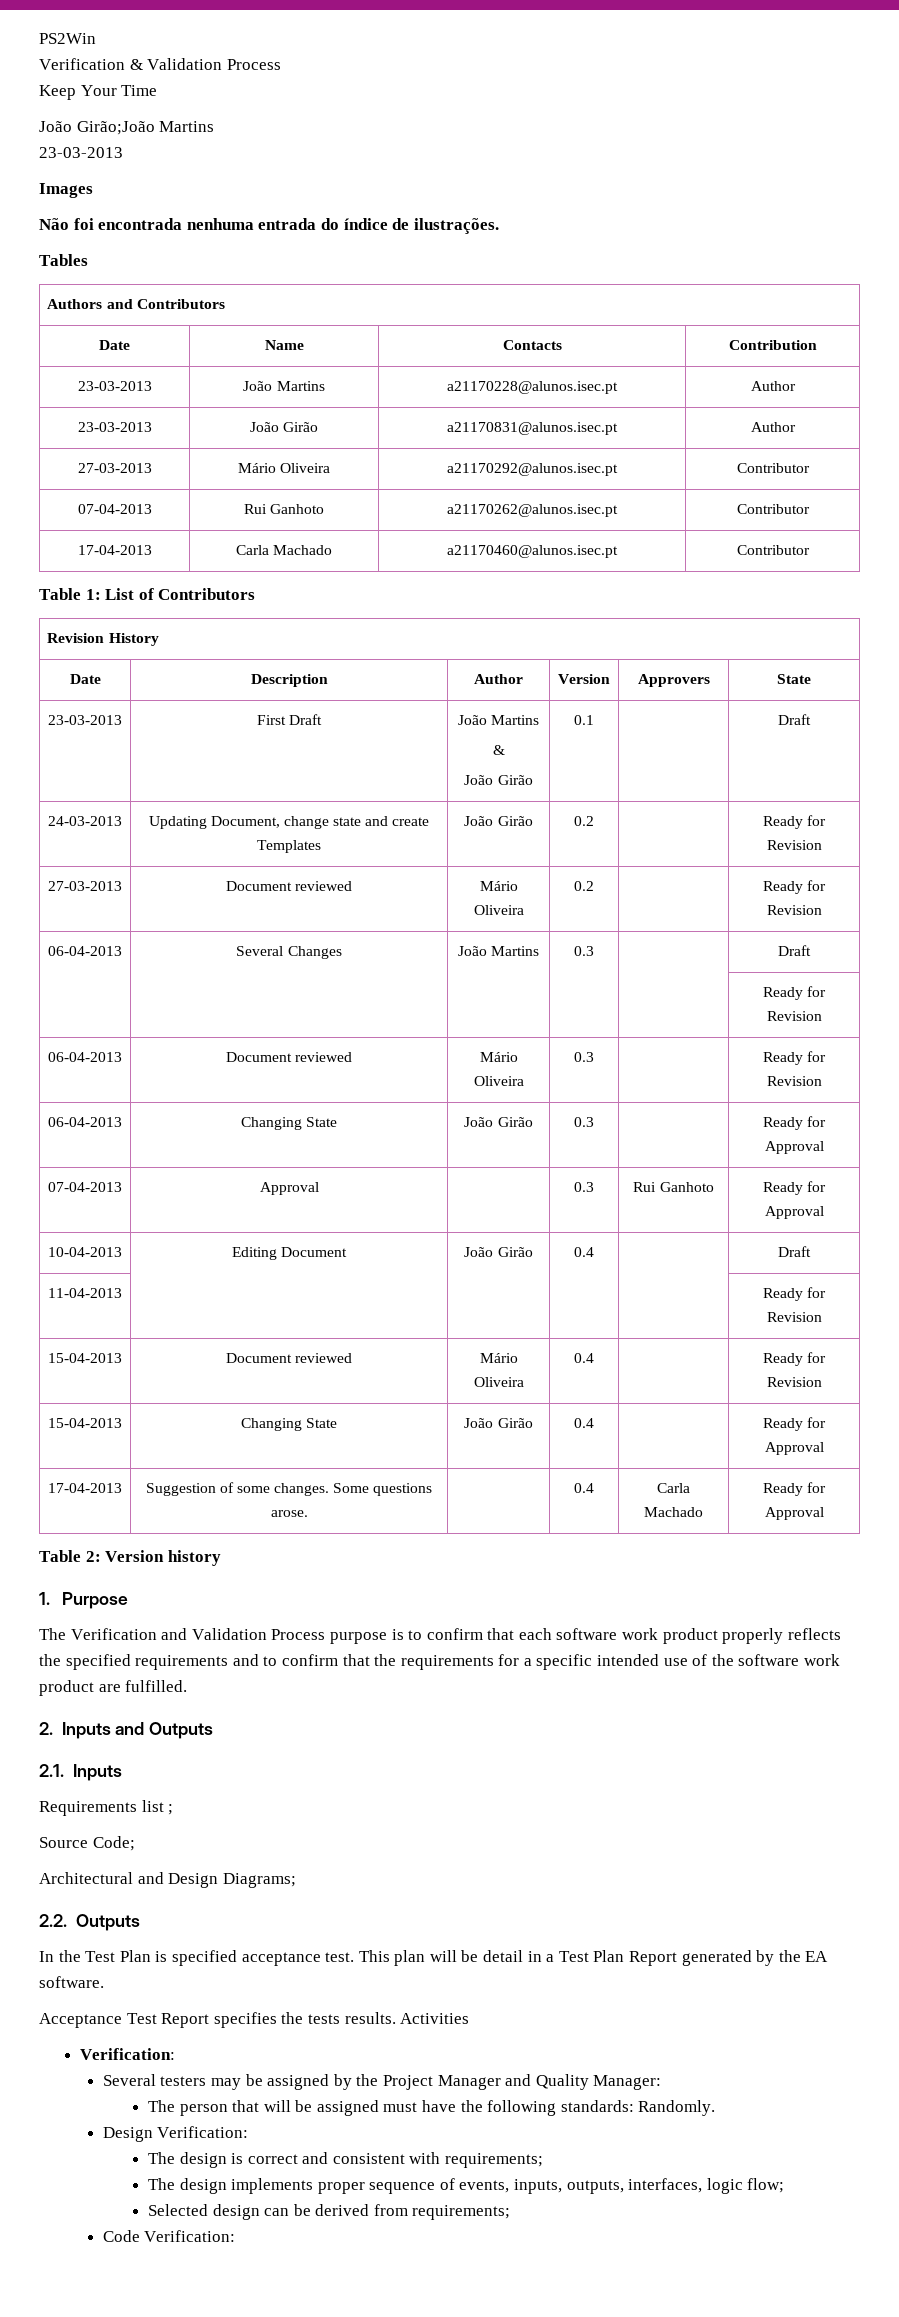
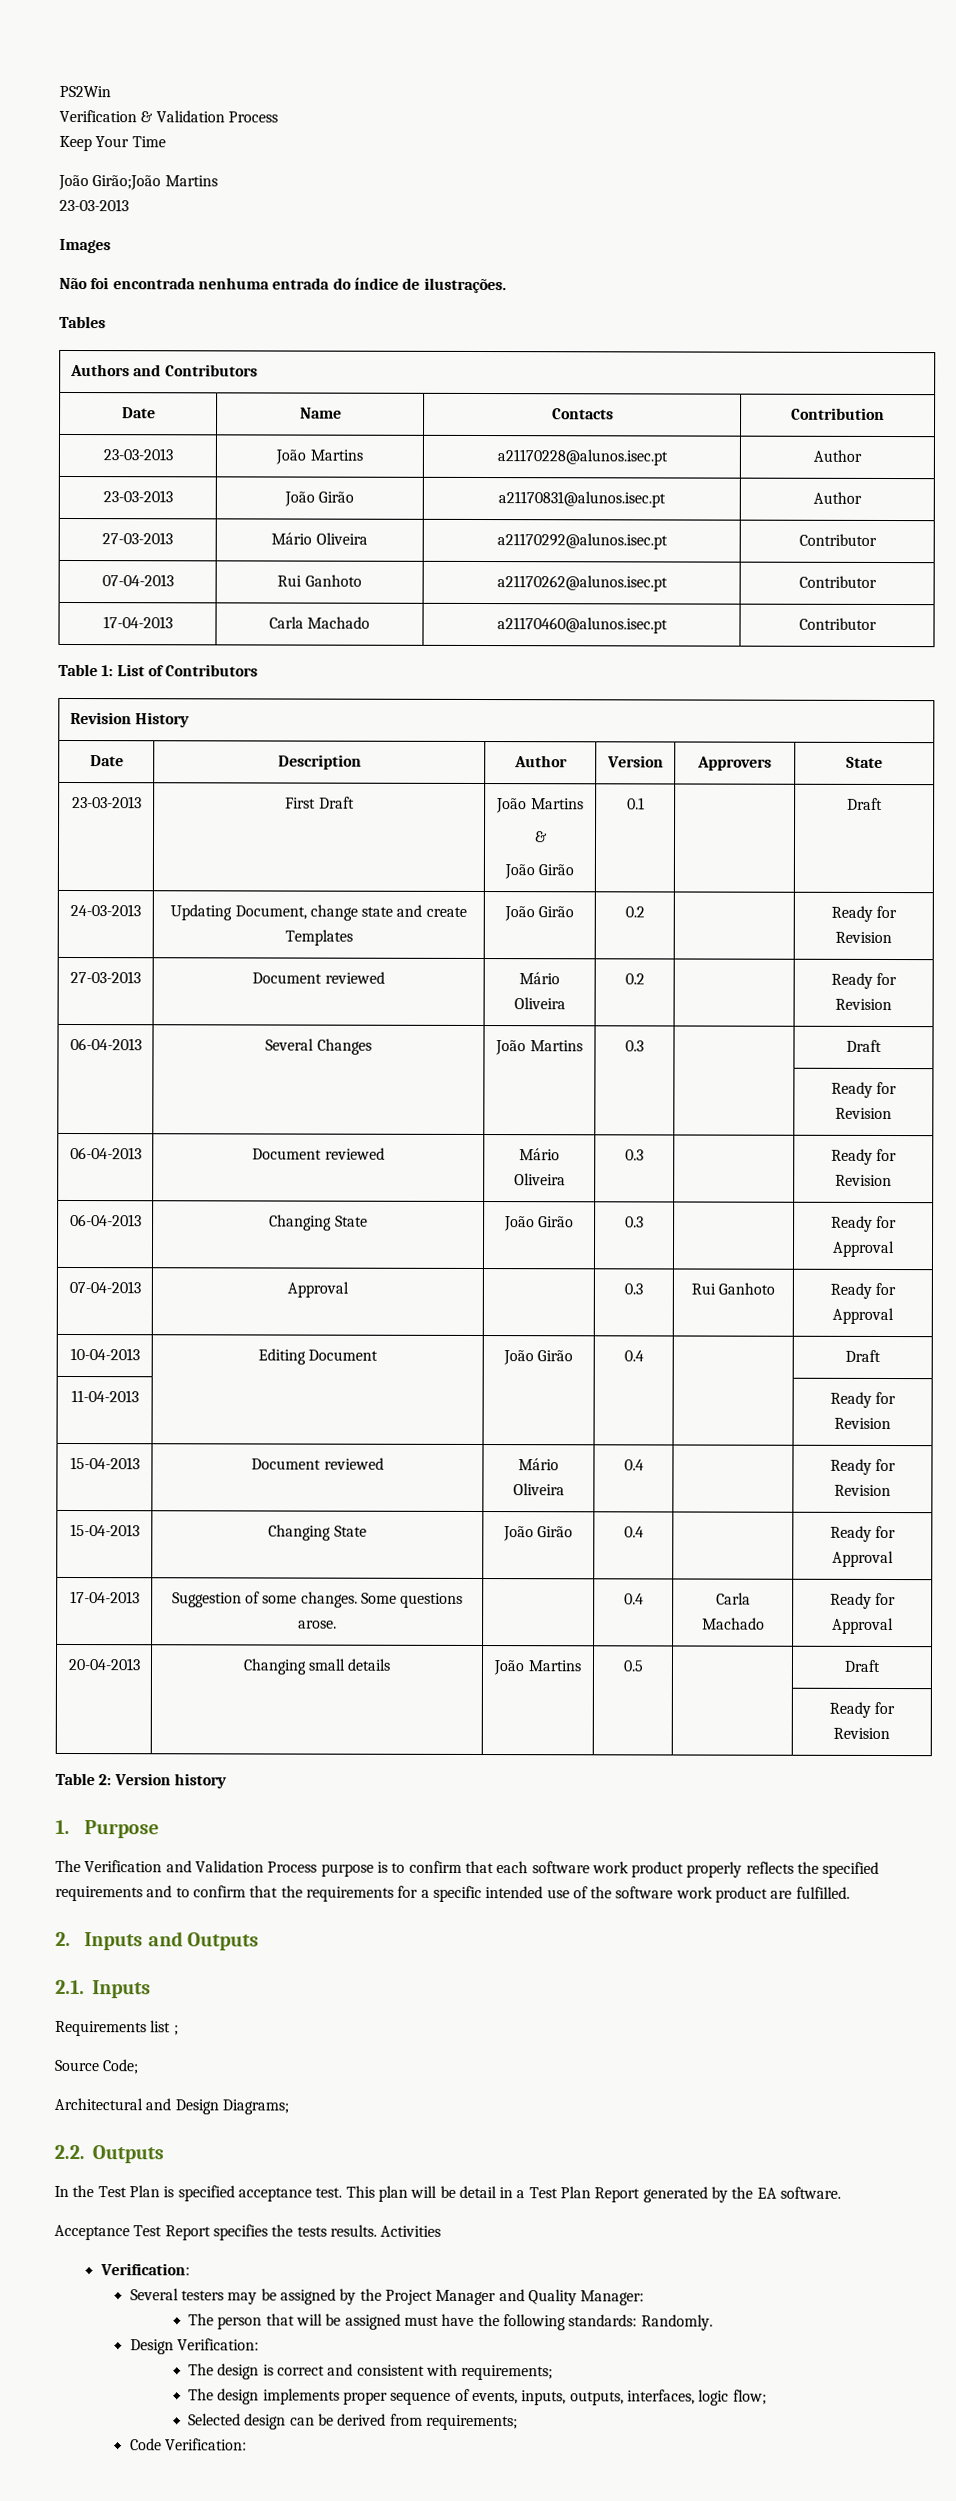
+ 20-04-2013 | Changing small details | João Martins | 0.5 | | Draft
+ | | | | | Ready for Revision

